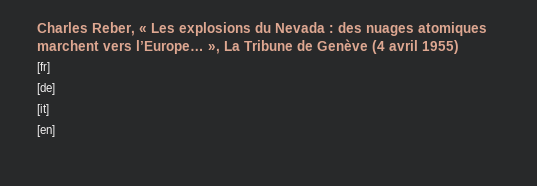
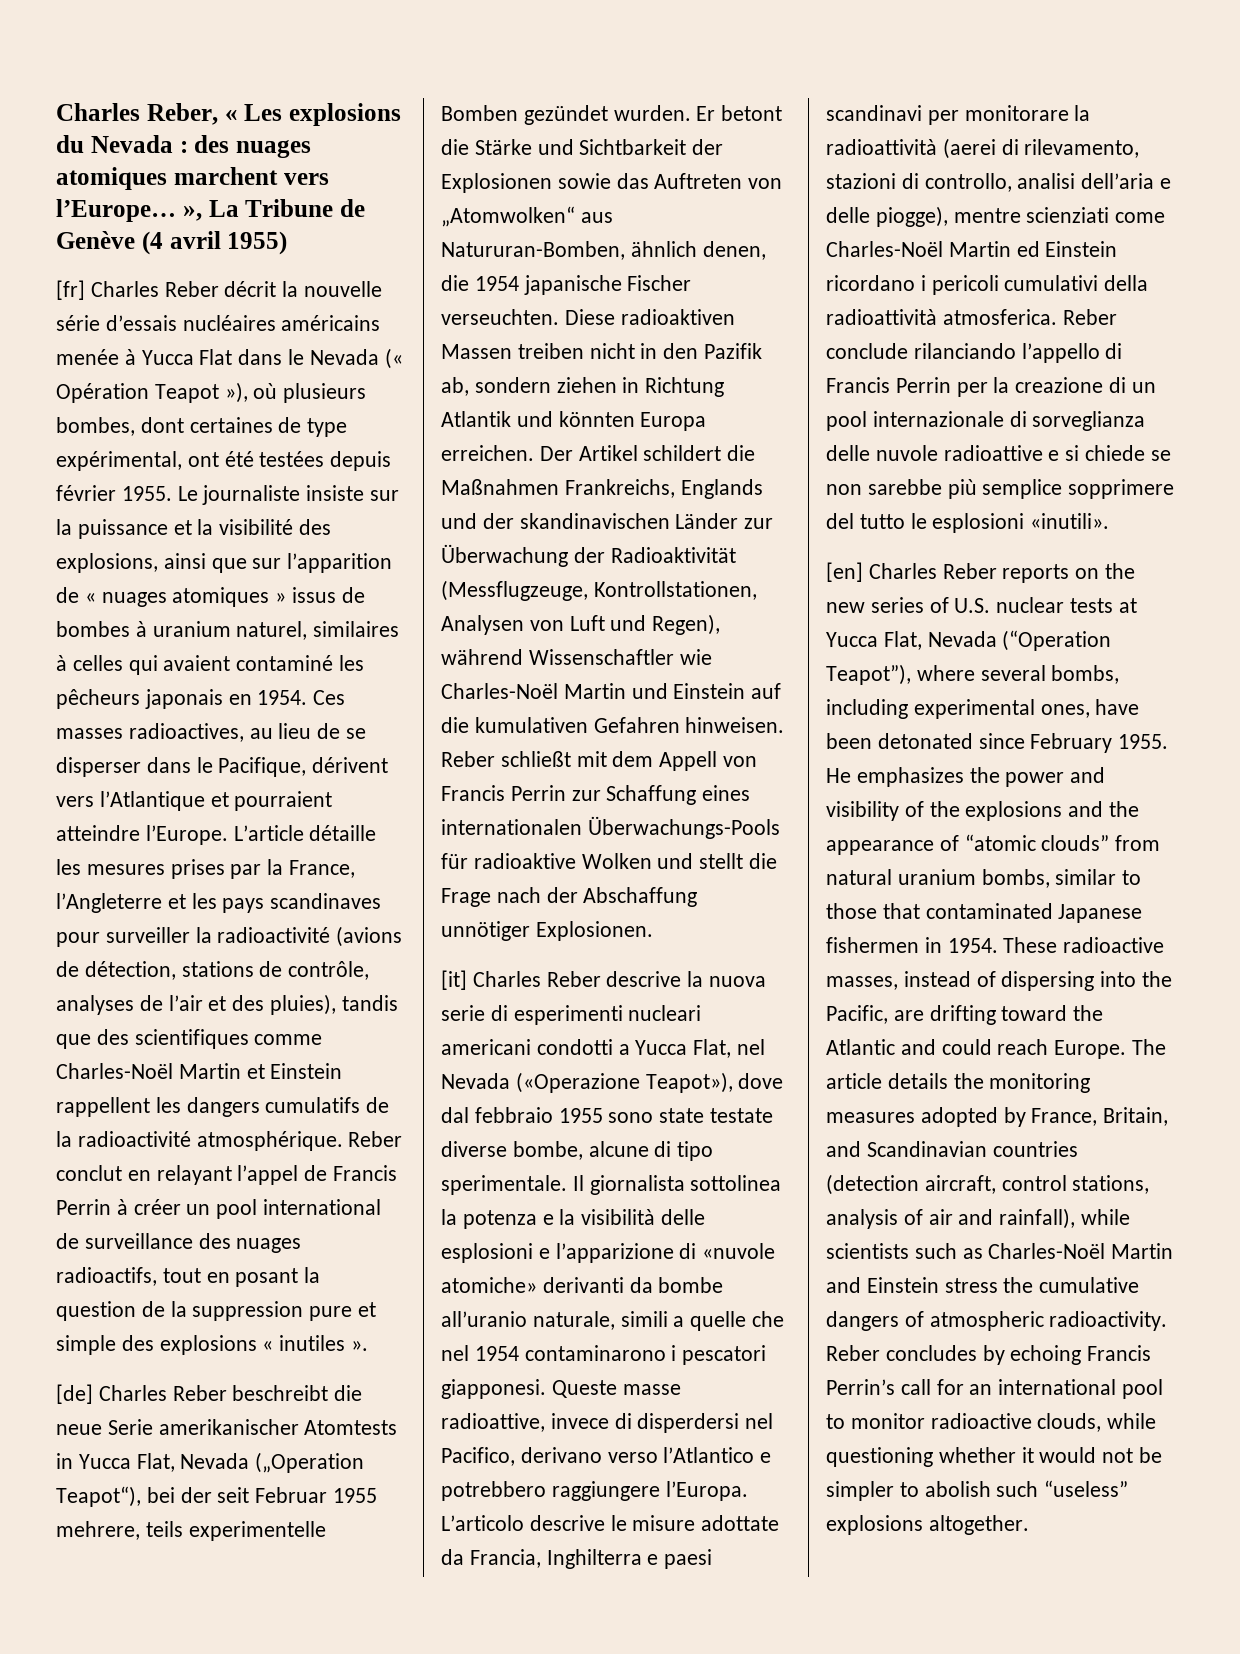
- [fr]
- [de]
- [it]
- [en]
+ [fr] Charles Reber décrit la nouvelle série d’essais nucléaires américains menée à Yucca Flat dans le Nevada (« Opération Teapot »), où plusieurs bombes, dont certaines de type expérimental, ont été testées depuis février 1955. Le journaliste insiste sur la puissance et la visibilité des explosions, ainsi que sur l’apparition de « nuages atomiques » issus de bombes à uranium naturel, similaires à celles qui avaient contaminé les pêcheurs japonais en 1954. Ces masses radioactives, au lieu de se disperser dans le Pacifique, dérivent vers l’Atlantique et pourraient atteindre l’Europe. L’article détaille les mesures prises par la France, l’Angleterre et les pays scandinaves pour surveiller la radioactivité (avions de détection, stations de contrôle, analyses de l’air et des pluies), tandis que des scientifiques comme Charles-Noël Martin et Einstein rappellent les dangers cumulatifs de la radioactivité atmosphérique. Reber conclut en relayant l’appel de Francis Perrin à créer un pool international de surveillance des nuages radioactifs, tout en posant la question de la suppression pure et simple des explosions « inutiles ».
+ [de] Charles Reber beschreibt die neue Serie amerikanischer Atomtests in Yucca Flat, Nevada („Operation Teapot“), bei der seit Februar 1955 mehrere, teils experimentelle Bomben gezündet wurden. Er betont die Stärke und Sichtbarkeit der Explosionen sowie das Auftreten von „Atomwolken“ aus Natururan-Bomben, ähnlich denen, die 1954 japanische Fischer verseuchten. Diese radioaktiven Massen treiben nicht in den Pazifik ab, sondern ziehen in Richtung Atlantik und könnten Europa erreichen. Der Artikel schildert die Maßnahmen Frankreichs, Englands und der skandinavischen Länder zur Überwachung der Radioaktivität (Messflugzeuge, Kontrollstationen, Analysen von Luft und Regen), während Wissenschaftler wie Charles-Noël Martin und Einstein auf die kumulativen Gefahren hinweisen. Reber schließt mit dem Appell von Francis Perrin zur Schaffung eines internationalen Überwachungs-Pools für radioaktive Wolken und stellt die Frage nach der Abschaffung unnötiger Explosionen.
+ [it] Charles Reber descrive la nuova serie di esperimenti nucleari americani condotti a Yucca Flat, nel Nevada («Operazione Teapot»), dove dal febbraio 1955 sono state testate diverse bombe, alcune di tipo sperimentale. Il giornalista sottolinea la potenza e la visibilità delle esplosioni e l’apparizione di «nuvole atomiche» derivanti da bombe all’uranio naturale, simili a quelle che nel 1954 contaminarono i pescatori giapponesi. Queste masse radioattive, invece di disperdersi nel Pacifico, derivano verso l’Atlantico e potrebbero raggiungere l’Europa. L’articolo descrive le misure adottate da Francia, Inghilterra e paesi scandinavi per monitorare la radioattività (aerei di rilevamento, stazioni di controllo, analisi dell’aria e delle piogge), mentre scienziati come Charles-Noël Martin ed Einstein ricordano i pericoli cumulativi della radioattività atmosferica. Reber conclude rilanciando l’appello di Francis Perrin per la creazione di un pool internazionale di sorveglianza delle nuvole radioattive e si chiede se non sarebbe più semplice sopprimere del tutto le esplosioni «inutili».
+ [en] Charles Reber reports on the new series of U.S. nuclear tests at Yucca Flat, Nevada (“Operation Teapot”), where several bombs, including experimental ones, have been detonated since February 1955. He emphasizes the power and visibility of the explosions and the appearance of “atomic clouds” from natural uranium bombs, similar to those that contaminated Japanese fishermen in 1954. These radioactive masses, instead of dispersing into the Pacific, are drifting toward the Atlantic and could reach Europe. The article details the monitoring measures adopted by France, Britain, and Scandinavian countries (detection aircraft, control stations, analysis of air and rainfall), while scientists such as Charles-Noël Martin and Einstein stress the cumulative dangers of atmospheric radioactivity. Reber concludes by echoing Francis Perrin’s call for an international pool to monitor radioactive clouds, while questioning whether it would not be simpler to abolish such “useless” explosions altogether.

